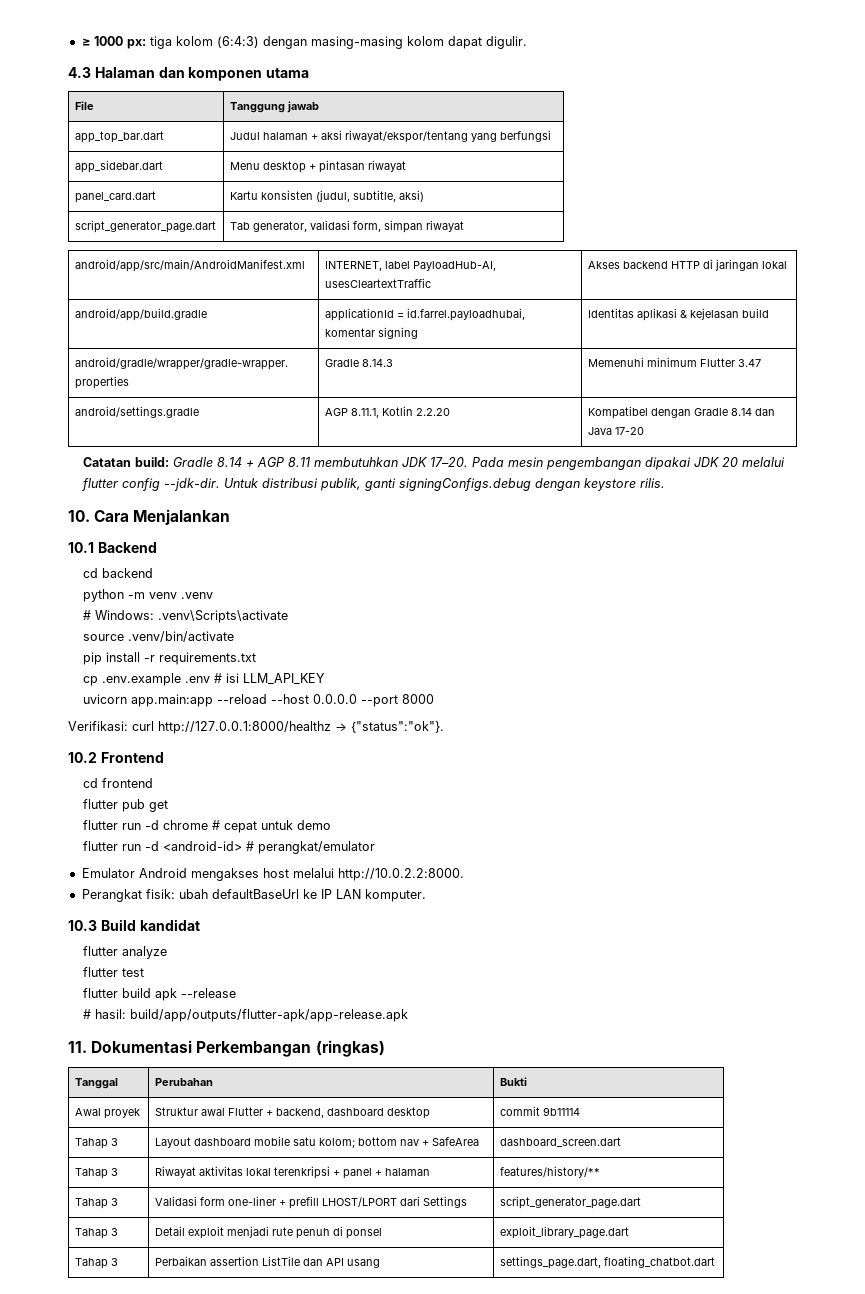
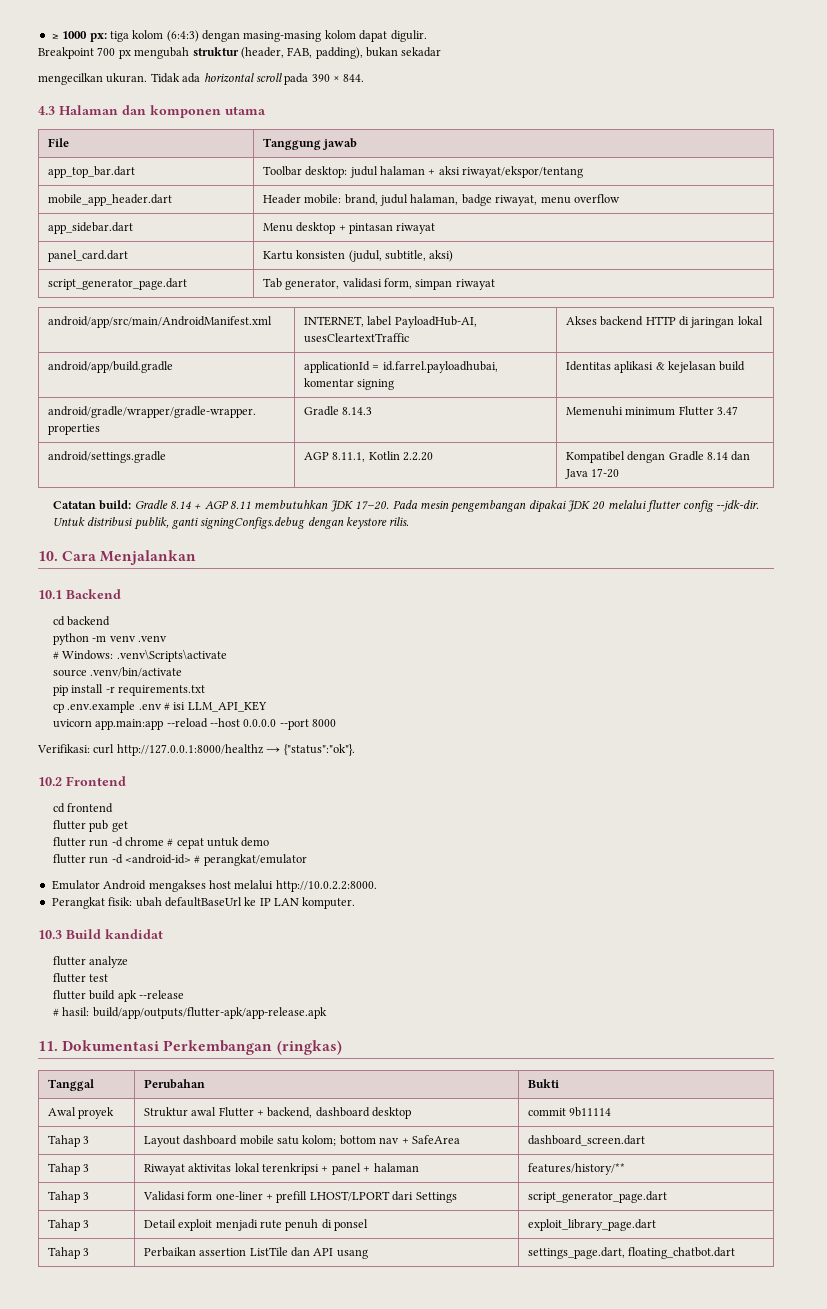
+ Breakpoint 700 px mengubah struktur (header, FAB, padding), bukan sekadar
+ mengecilkan ukuran. Tidak ada horizontal scroll pada 390 × 844.
- app_top_bar.dart | Judul halaman + aksi riwayat/ekspor/tentang yang berfungsi
+ app_top_bar.dart | Toolbar desktop: judul halaman + aksi riwayat/ekspor/tentang
+ mobile_app_header.dart | Header mobile: brand, judul halaman, badge riwayat, menu overflow

